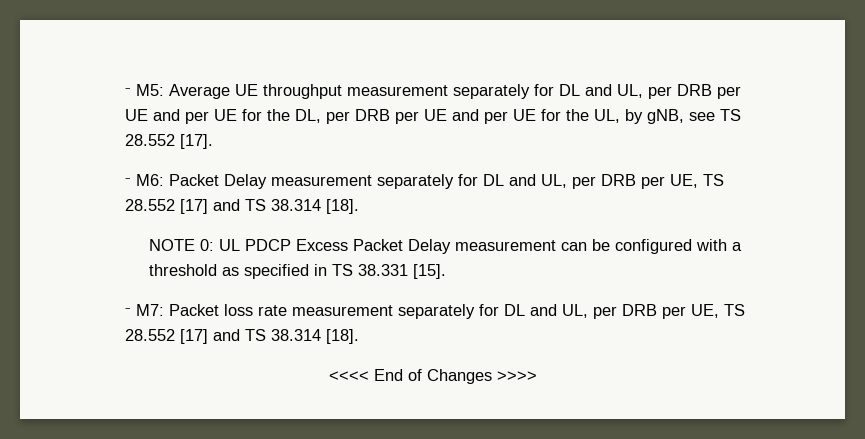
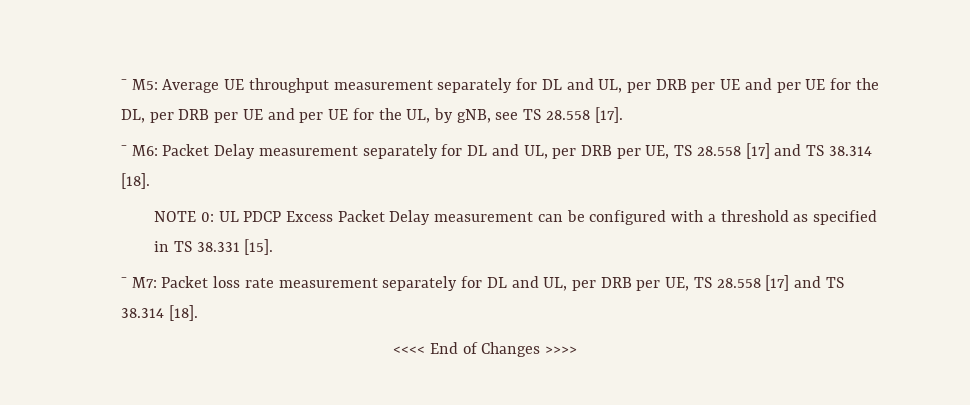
- ⁻ M5: Average UE throughput measurement separately for DL and UL, per DRB per UE and per UE for the DL, per DRB per UE and per UE for the UL, by gNB, see TS 28.552 [17].
+ ⁻ M5: Average UE throughput measurement separately for DL and UL, per DRB per UE and per UE for the DL, per DRB per UE and per UE for the UL, by gNB, see TS 28.558 [17].
- ⁻ M6: Packet Delay measurement separately for DL and UL, per DRB per UE, TS 28.552 [17] and TS 38.314 [18].
+ ⁻ M6: Packet Delay measurement separately for DL and UL, per DRB per UE, TS 28.558 [17] and TS 38.314 [18].
- ⁻ M7: Packet loss rate measurement separately for DL and UL, per DRB per UE, TS 28.552 [17] and TS 38.314 [18].
+ ⁻ M7: Packet loss rate measurement separately for DL and UL, per DRB per UE, TS 28.558 [17] and TS 38.314 [18].

